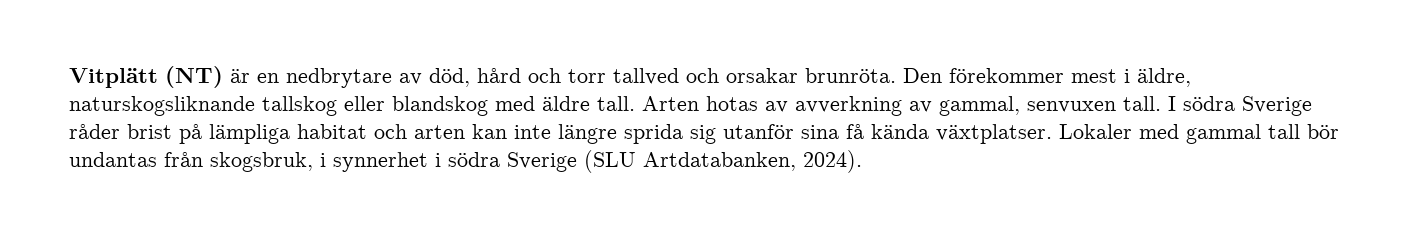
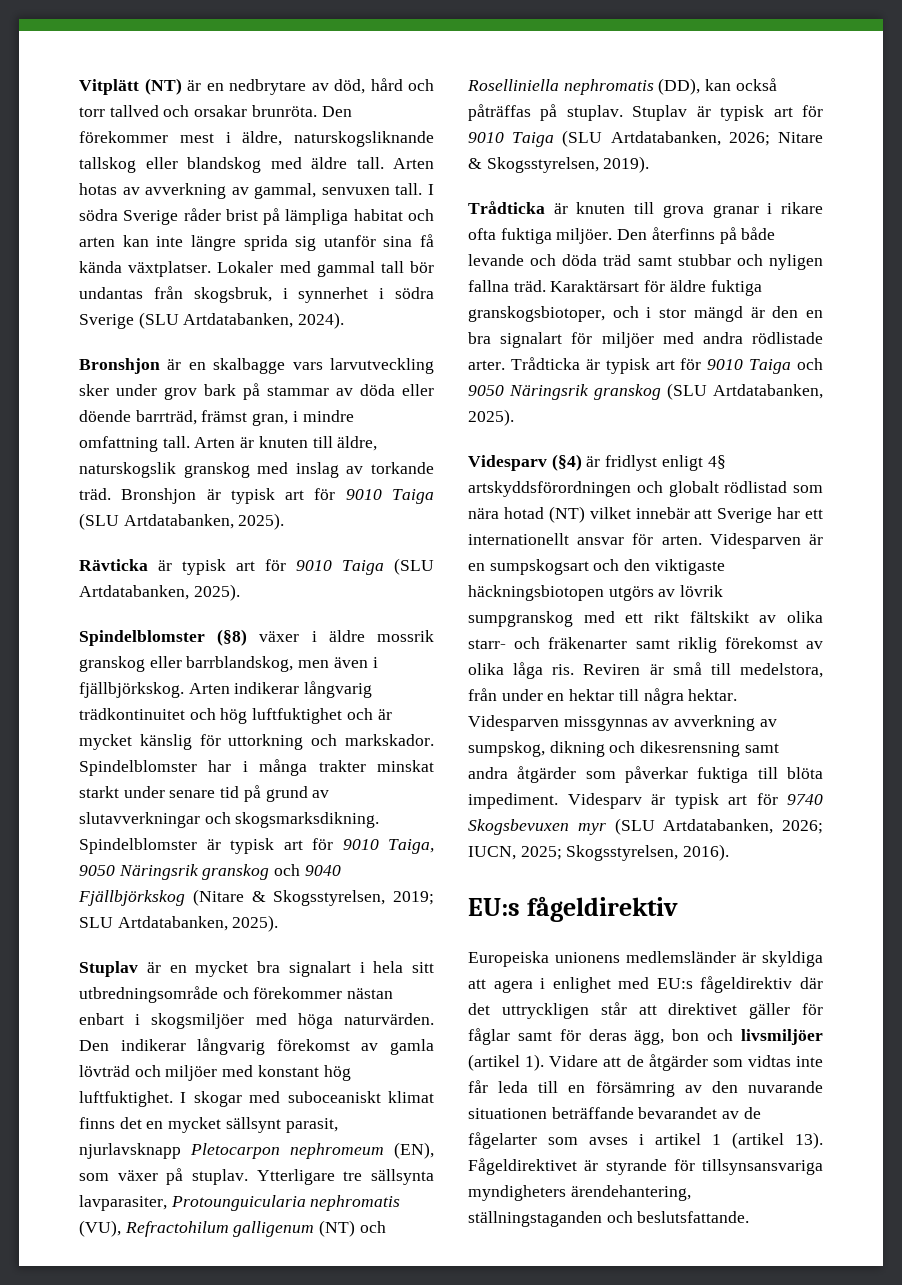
+ Bronshjon är en skalbagge vars larvutveckling sker under grov bark på stammar av döda eller döende barrträd, främst gran, i mindre omfattning tall. Arten är knuten till äldre, naturskogslik granskog med inslag av torkande träd. Bronshjon är typisk art för 9010 Taiga (SLU Artdatabanken, 2025).
+ Rävticka är typisk art för 9010 Taiga (SLU Artdatabanken, 2025).
+ Spindelblomster (§8) växer i äldre mossrik granskog eller barrblandskog, men även i fjällbjörkskog. Arten indikerar långvarig trädkontinuitet och hög luftfuktighet och är mycket känslig för uttorkning och markskador. Spindelblomster har i många trakter minskat starkt under senare tid på grund av slutavverkningar och skogsmarksdikning. Spindelblomster är typisk art för 9010 Taiga, 9050 Näringsrik granskog och 9040 Fjällbjörkskog (Nitare & Skogsstyrelsen, 2019; SLU Artdatabanken, 2025).
+ Stuplav är en mycket bra signalart i hela sitt utbredningsområde och förekommer nästan enbart i skogsmiljöer med höga naturvärden. Den indikerar långvarig förekomst av gamla lövträd och miljöer med konstant hög luftfuktighet. I skogar med suboceaniskt klimat finns det en mycket sällsynt parasit, njurlavsknapp Pletocarpon nephromeum (EN), som växer på stuplav. Ytterligare tre sällsynta lavparasiter, Protounguicularia nephromatis (VU), Refractohilum galligenum (NT) och Roselliniella nephromatis (DD), kan också påträffas på stuplav. Stuplav är typisk art för 9010 Taiga (SLU Artdatabanken, 2026; Nitare & Skogsstyrelsen, 2019).
+ Trådticka är knuten till grova granar i rikare ofta fuktiga miljöer. Den återfinns på både levande och döda träd samt stubbar och nyligen fallna träd. Karaktärsart för äldre fuktiga granskogsbiotoper, och i stor mängd är den en bra signalart för miljöer med andra rödlistade arter. Trådticka är typisk art för 9010 Taiga och 9050 Näringsrik granskog (SLU Artdatabanken, 2025).
+ Videsparv (§4) är fridlyst enligt 4§ artskyddsförordningen och globalt rödlistad som nära hotad (NT) vilket innebär att Sverige har ett internationellt ansvar för arten. Videsparven är en sumpskogsart och den viktigaste häckningsbiotopen utgörs av lövrik sumpgranskog med ett rikt fältskikt av olika starr- och fräkenarter samt riklig förekomst av olika låga ris. Reviren är små till medelstora, från under en hektar till några hektar. Videsparven missgynnas av avverkning av sumpskog, dikning och dikesrensning samt andra åtgärder som påverkar fuktiga till blöta impediment. Videsparv är typisk art för 9740 Skogsbevuxen myr (SLU Artdatabanken, 2026; IUCN, 2025; Skogsstyrelsen, 2016).
+ EU:s fågeldirektiv
+ Europeiska unionens medlemsländer är skyldiga att agera i enlighet med EU:s fågeldirektiv där det uttryckligen står att direktivet gäller för fåglar samt för deras ägg, bon och livsmiljöer (artikel 1). Vidare att de åtgärder som vidtas inte får leda till en försämring av den nuvarande situationen beträffande bevarandet av de fågelarter som avses i artikel 1 (artikel 13). Fågeldirektivet är styrande för tillsynsansvariga myndigheters ärendehantering, ställningstaganden och beslutsfattande.

